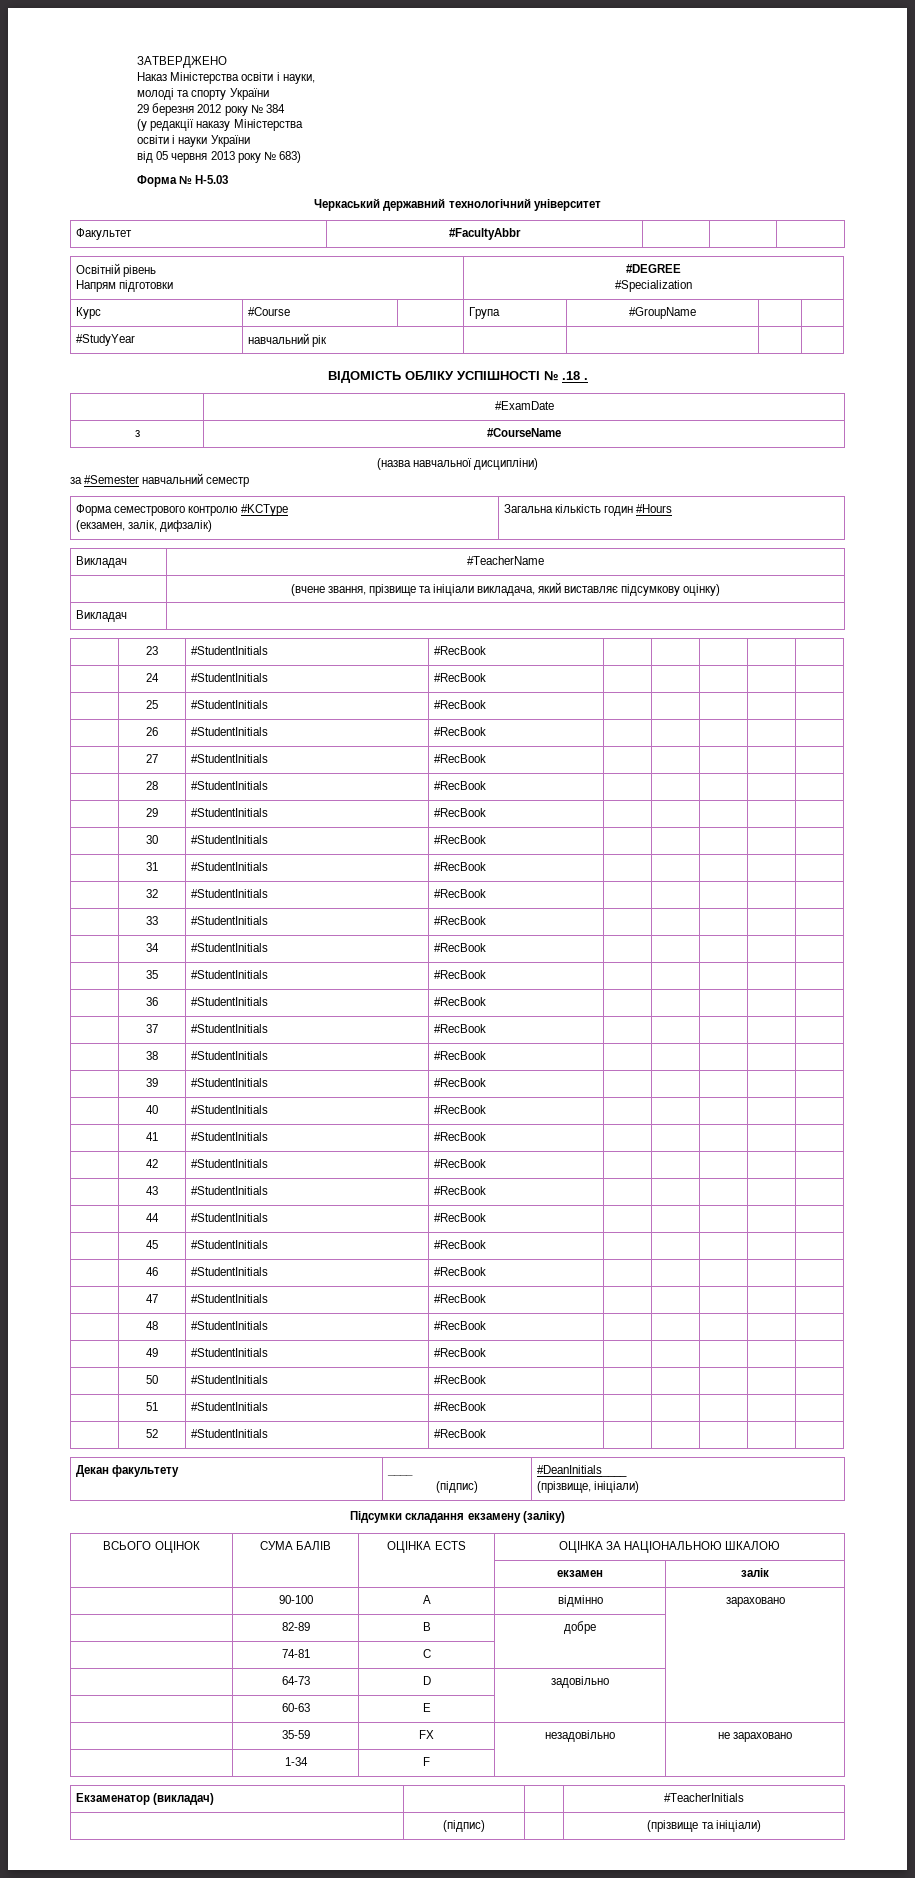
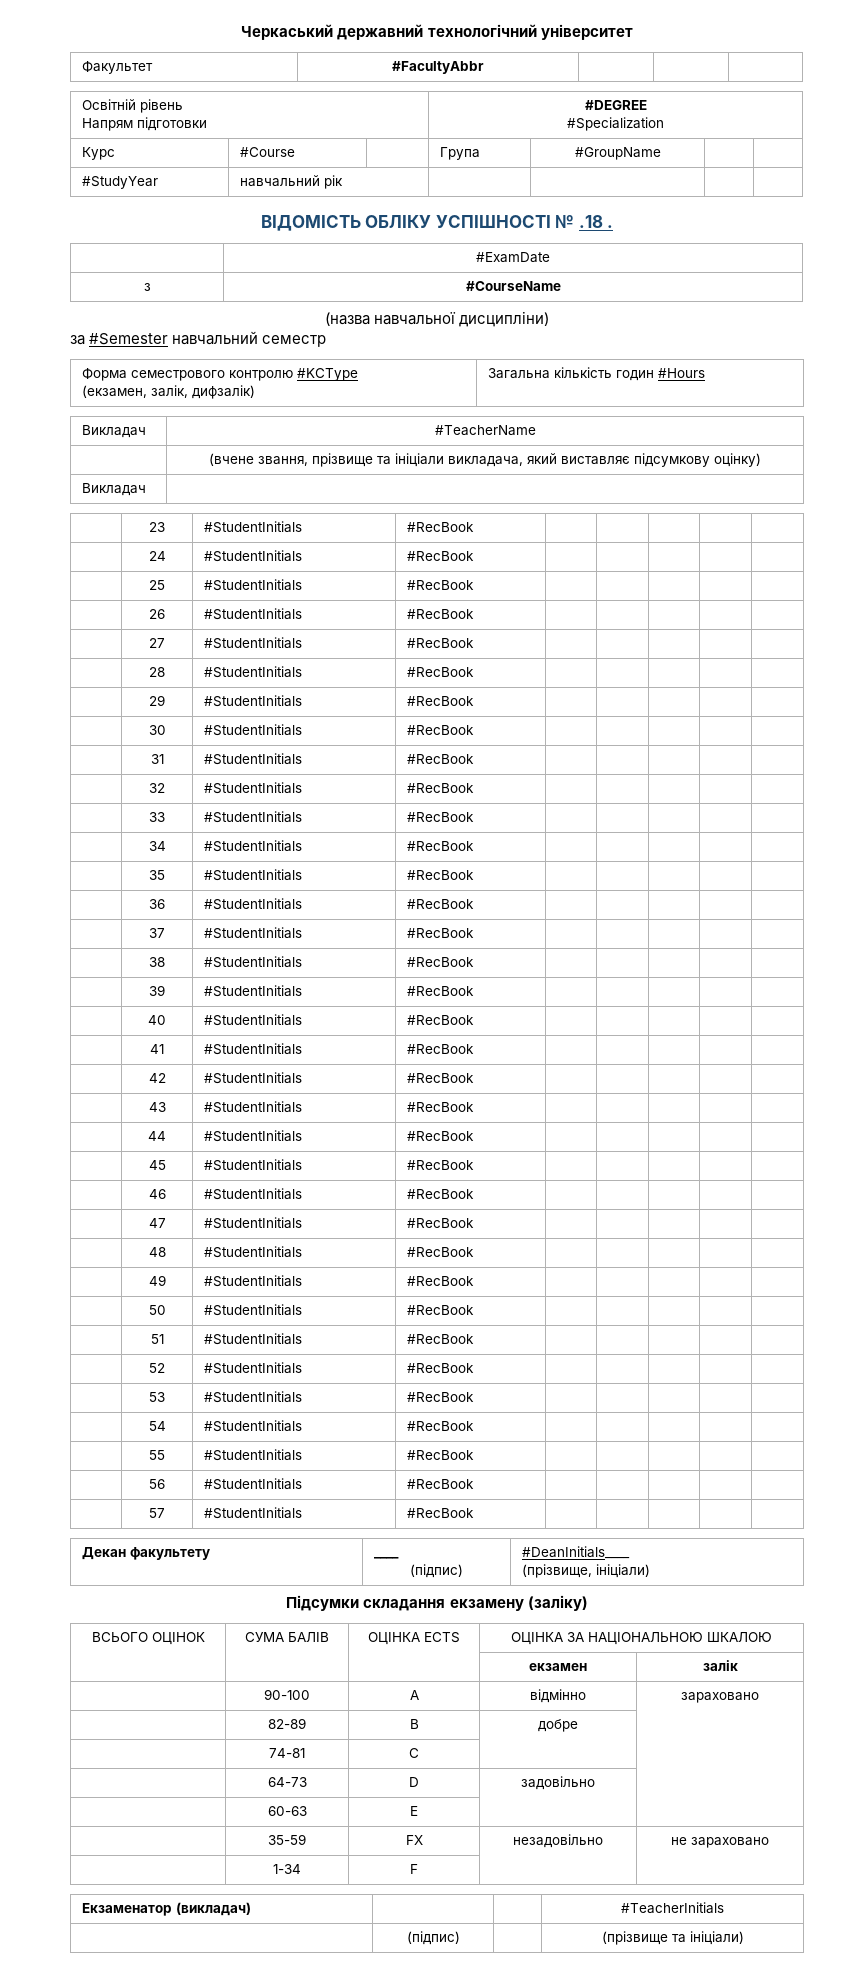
- ЗАТВЕРДЖЕНО
- Наказ Міністерства освіти і науки,
- молоді та спорту України
- 29 березня 2012 року № 384
- (у редакції наказу Міністерства
- освіти і науки України
- від 05 червня 2013 року № 683)
- Форма № Н-5.03
+ | 53 | #StudentInitials | #RecBook | | | | |
+ | 54 | #StudentInitials | #RecBook | | | | |
+ | 55 | #StudentInitials | #RecBook | | | | |
+ | 56 | #StudentInitials | #RecBook | | | | |
+ | 57 | #StudentInitials | #RecBook | | | | |

